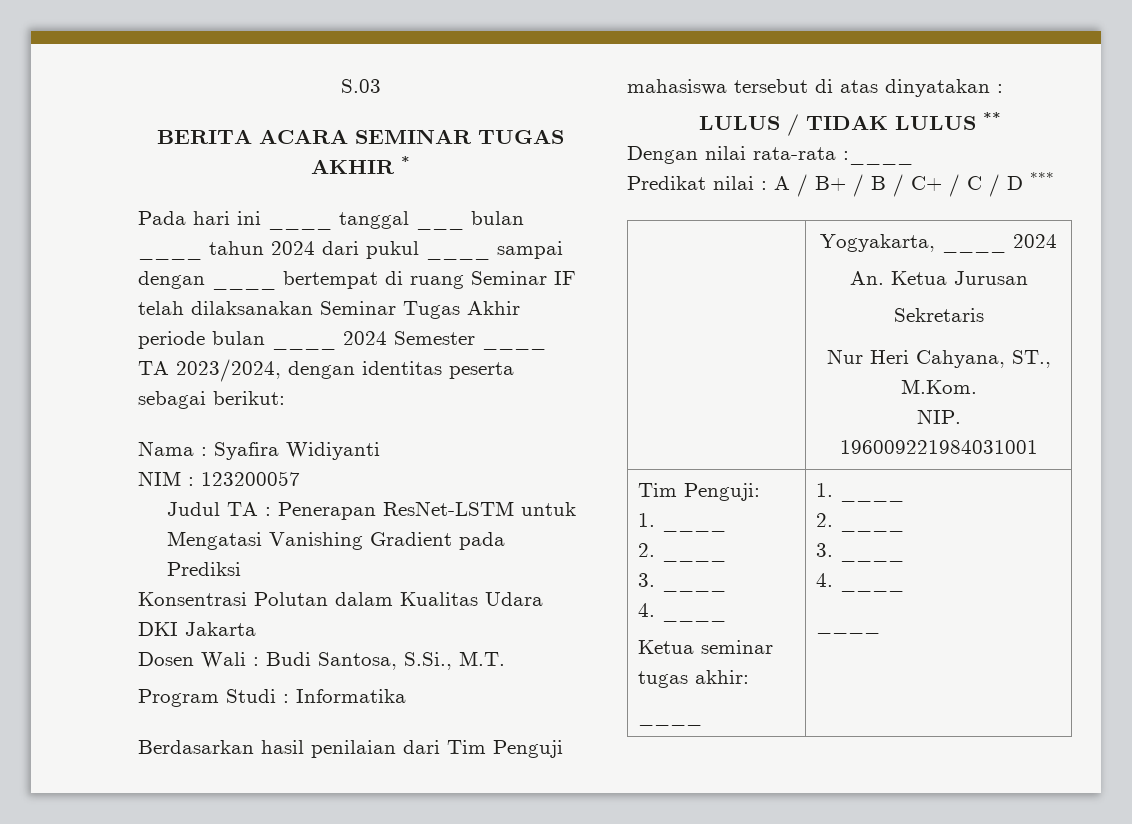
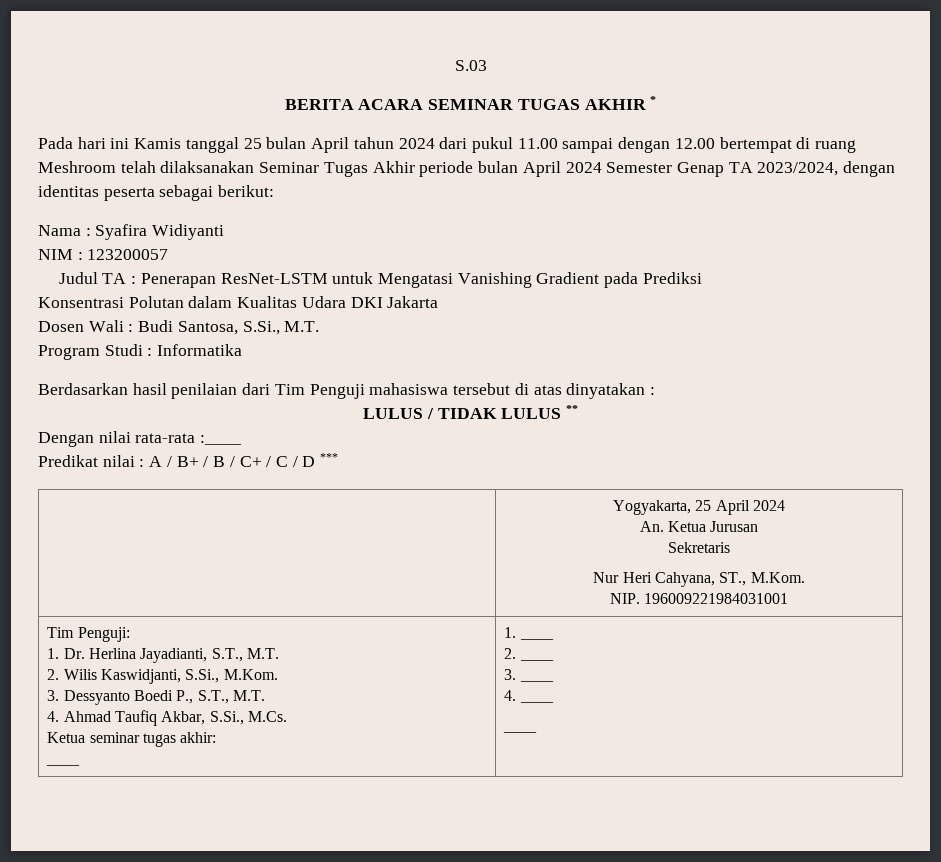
- Pada hari ini ____ tanggal ___ bulan ____ tahun 2024 dari pukul ____ sampai dengan ____ bertempat di ruang Seminar IF telah dilaksanakan Seminar Tugas Akhir periode bulan ____ 2024 Semester ____ TA 2023/2024, dengan identitas peserta sebagai berikut:
+ Pada hari ini Kamis tanggal 25 bulan April tahun 2024 dari pukul 11.00 sampai dengan 12.00 bertempat di ruang Meshroom telah dilaksanakan Seminar Tugas Akhir periode bulan April 2024 Semester Genap TA 2023/2024, dengan identitas peserta sebagai berikut:
- | Yogyakarta, ____ 2024
+ | Yogyakarta, 25 April 2024
  Tim Penguji:
- 1. ____
- 2. ____
- 3. ____
- 4. ____
+ 1. Dr. Herlina Jayadianti, S.T., M.T.
+ 2. Wilis Kaswidjanti, S.Si., M.Kom.
+ 3. Dessyanto Boedi P., S.T., M.T.
+ 4. Ahmad Taufiq Akbar, S.Si., M.Cs.

